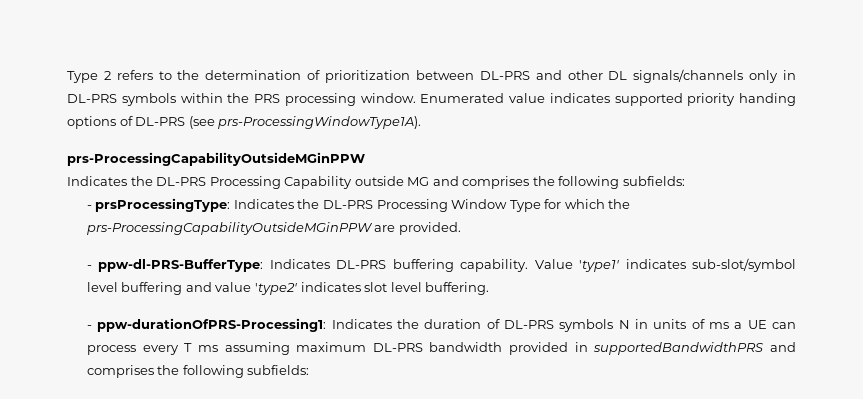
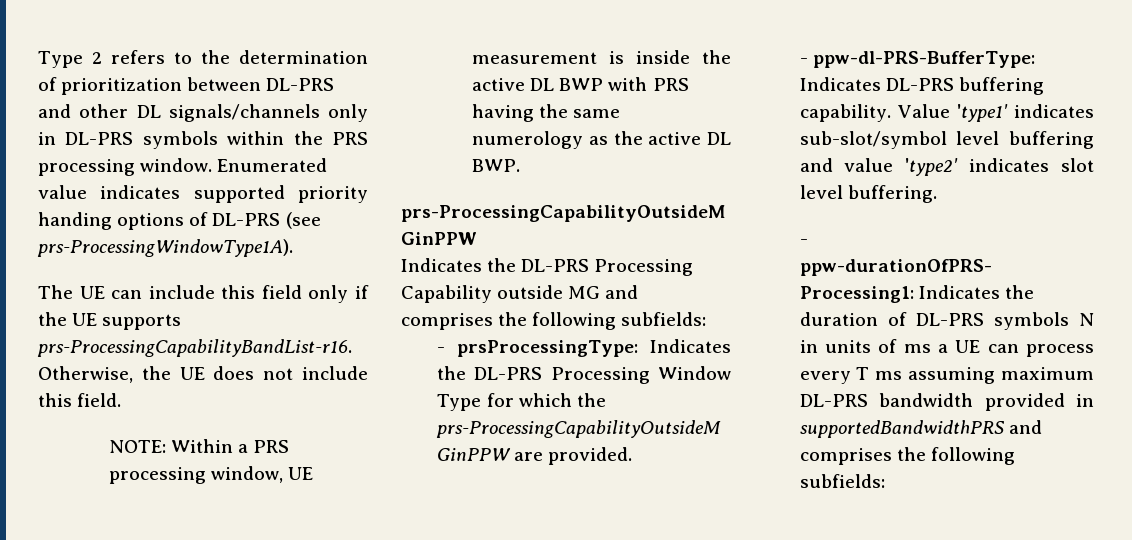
+ The UE can include this field only if the UE supports prs-ProcessingCapabilityBandList-r16. Otherwise, the UE does not include this field.
+ NOTE: Within a PRS processing window, UE measurement is inside the active DL BWP with PRS having the same numerology as the active DL BWP.

